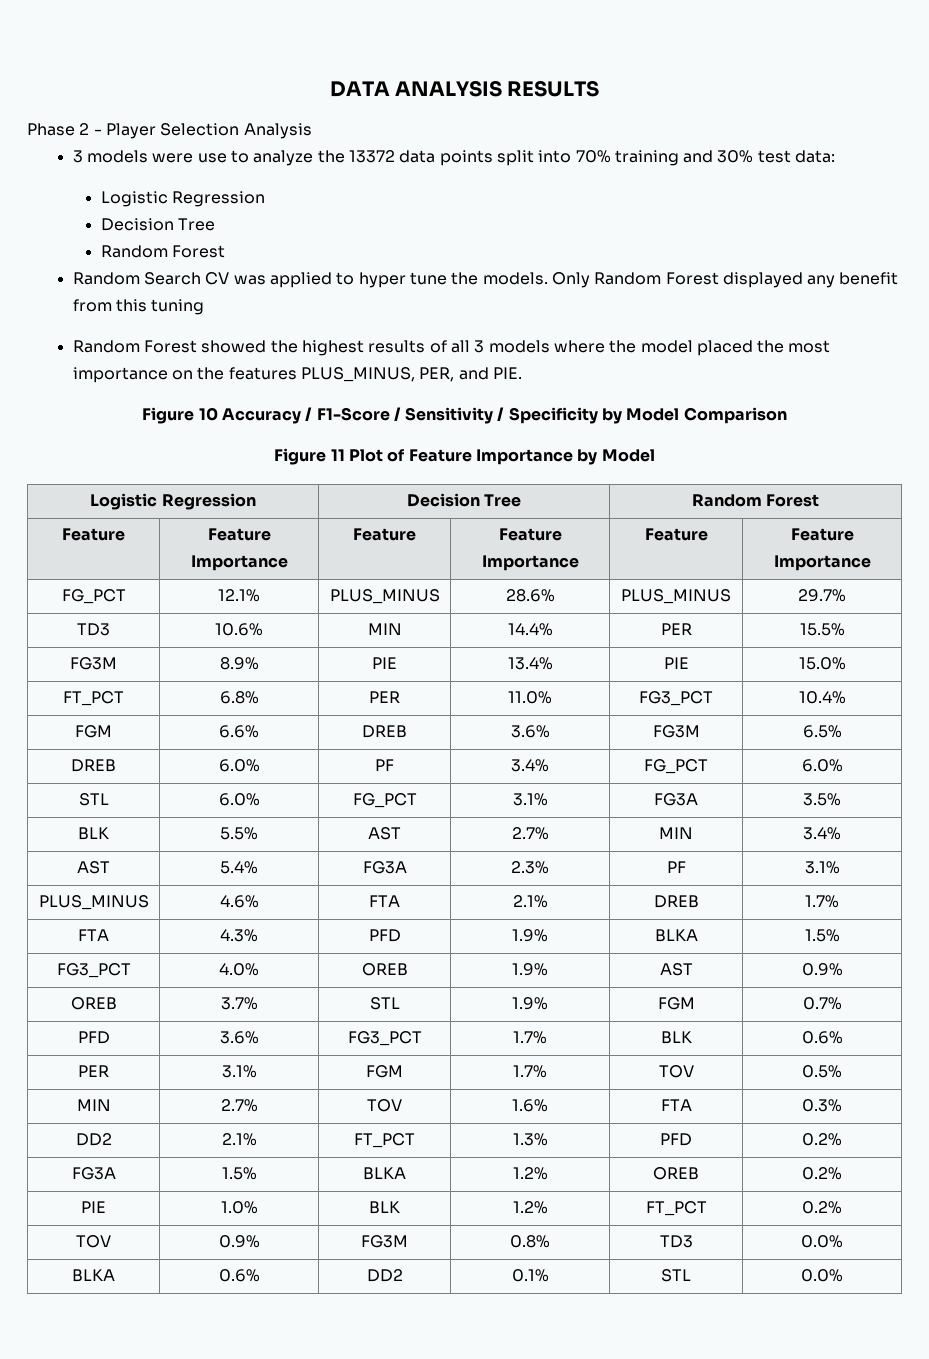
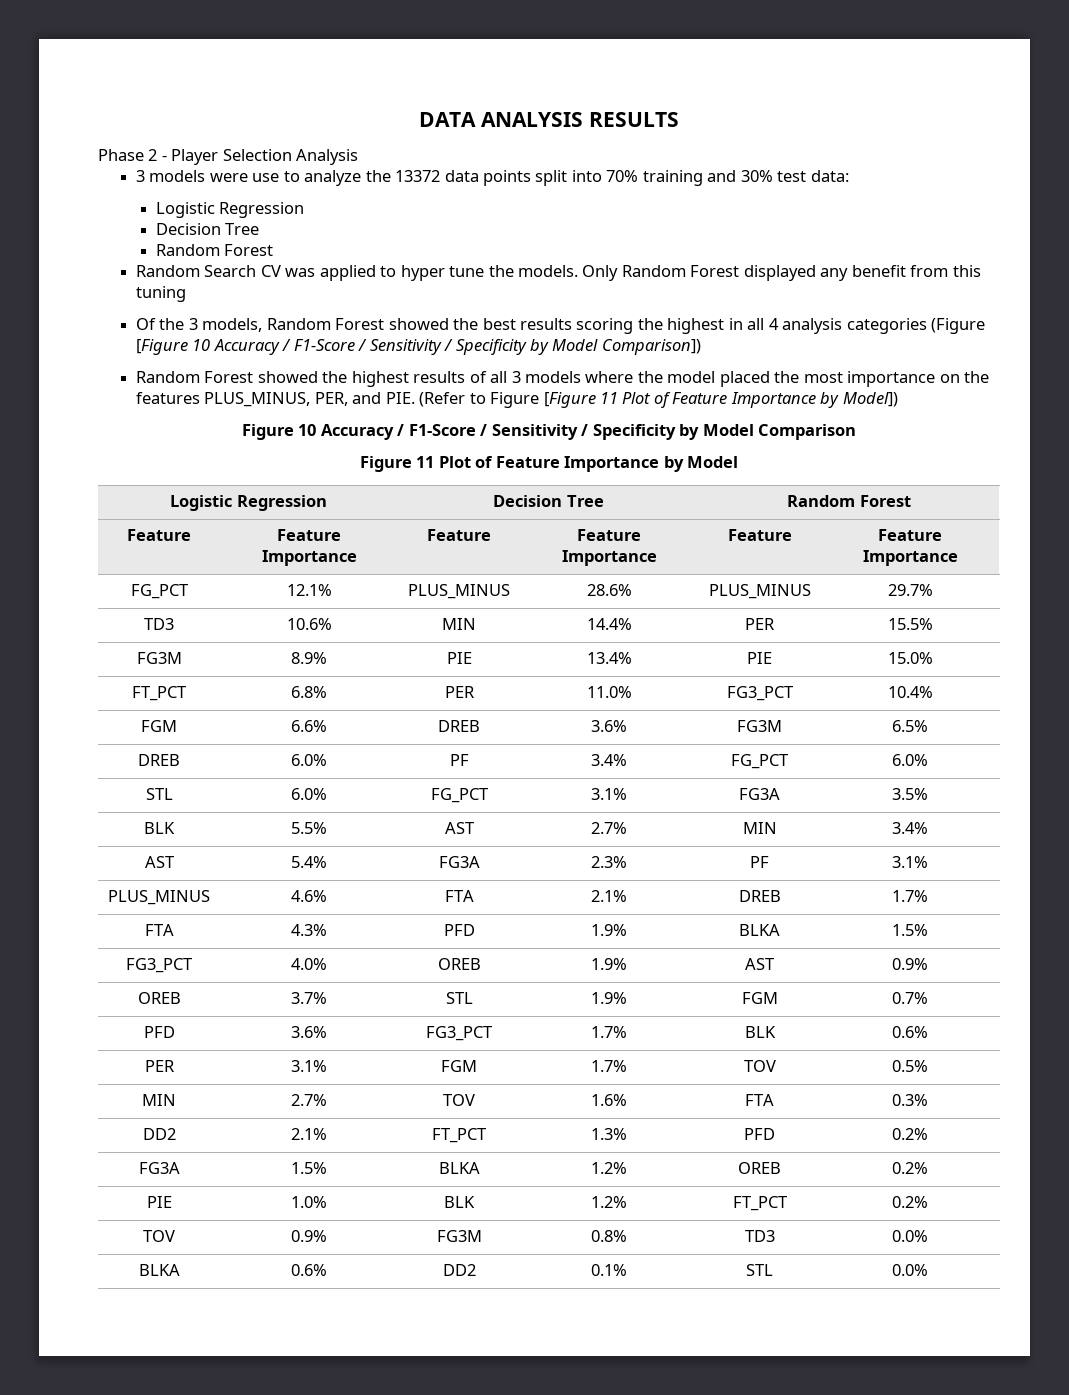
+ Of the 3 models, Random Forest showed the best results scoring the highest in all 4 analysis categories (Figure [Figure 10 Accuracy / F1-Score / Sensitivity / Specificity by Model Comparison])
- Random Forest showed the highest results of all 3 models where the model placed the most importance on the features PLUS_MINUS, PER, and PIE.
+ Random Forest showed the highest results of all 3 models where the model placed the most importance on the features PLUS_MINUS, PER, and PIE. (Refer to Figure [Figure 11 Plot of Feature Importance by Model])

